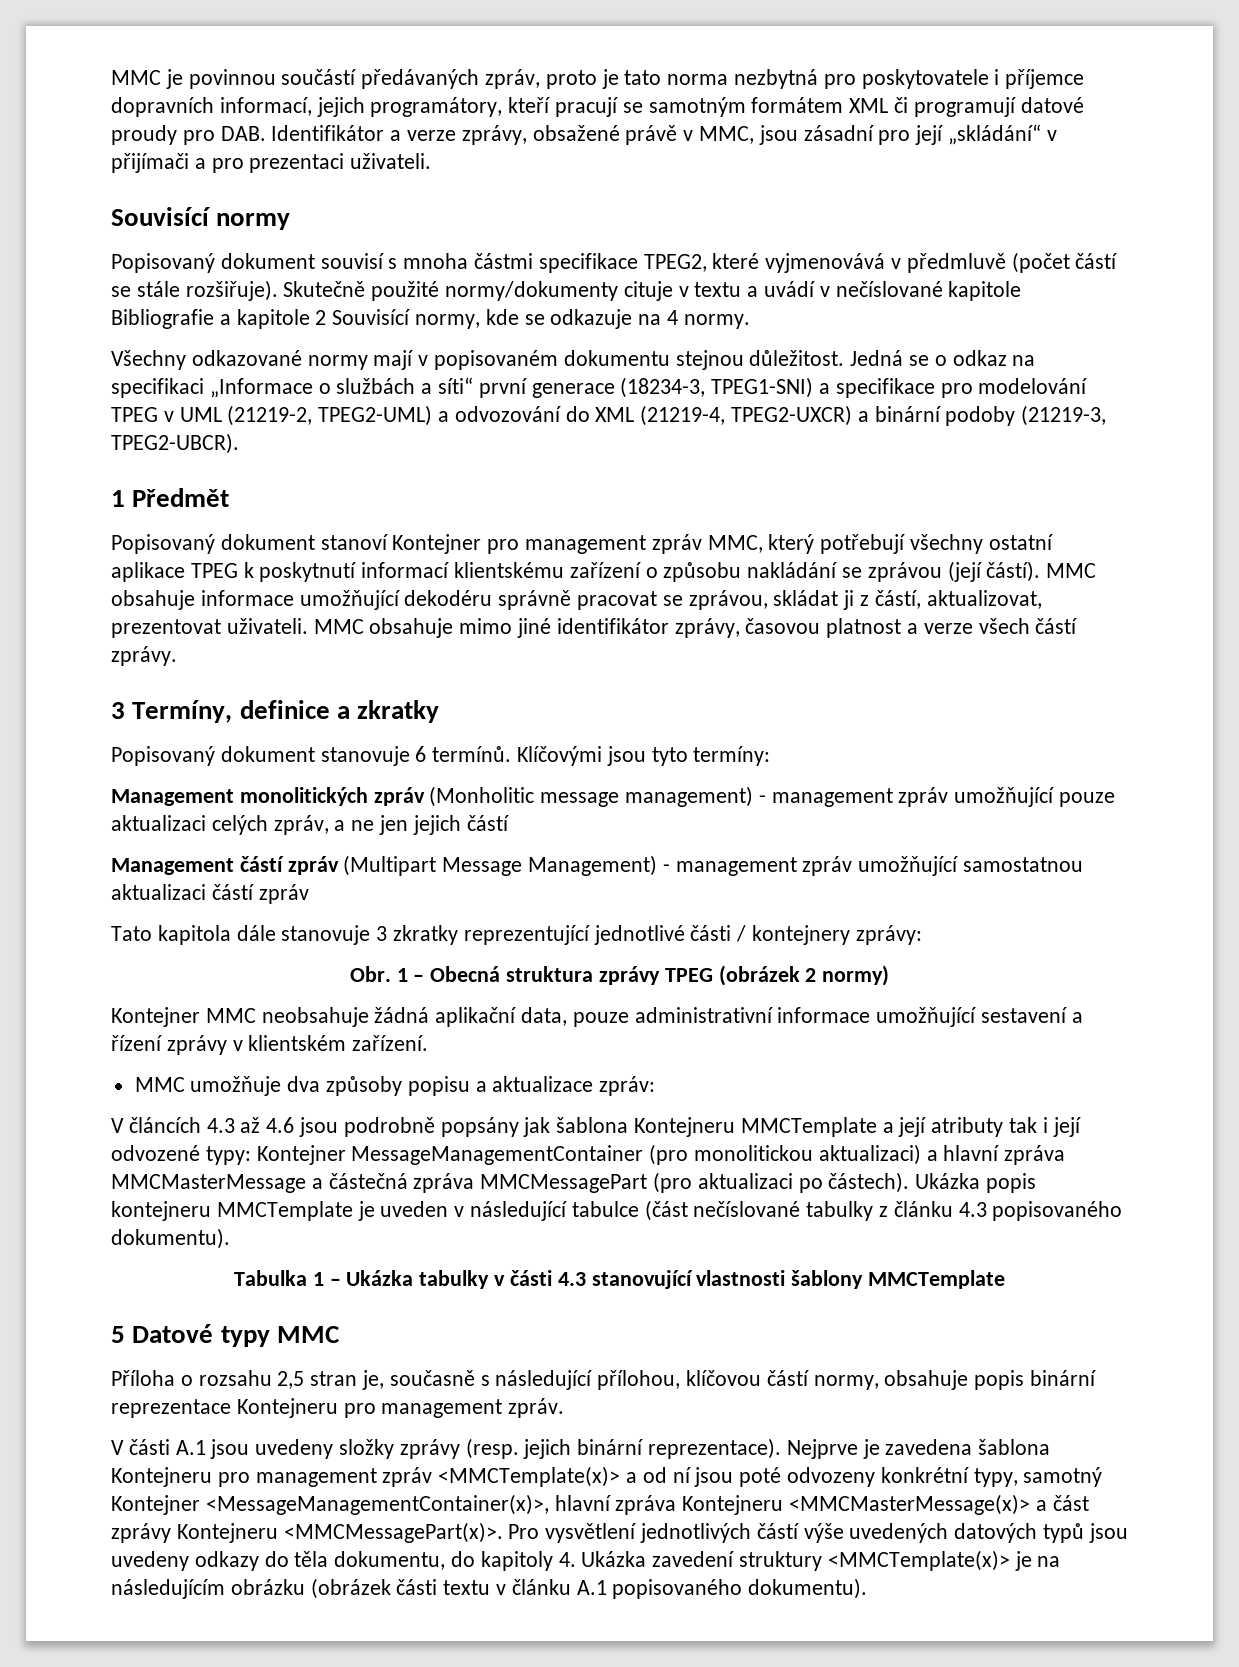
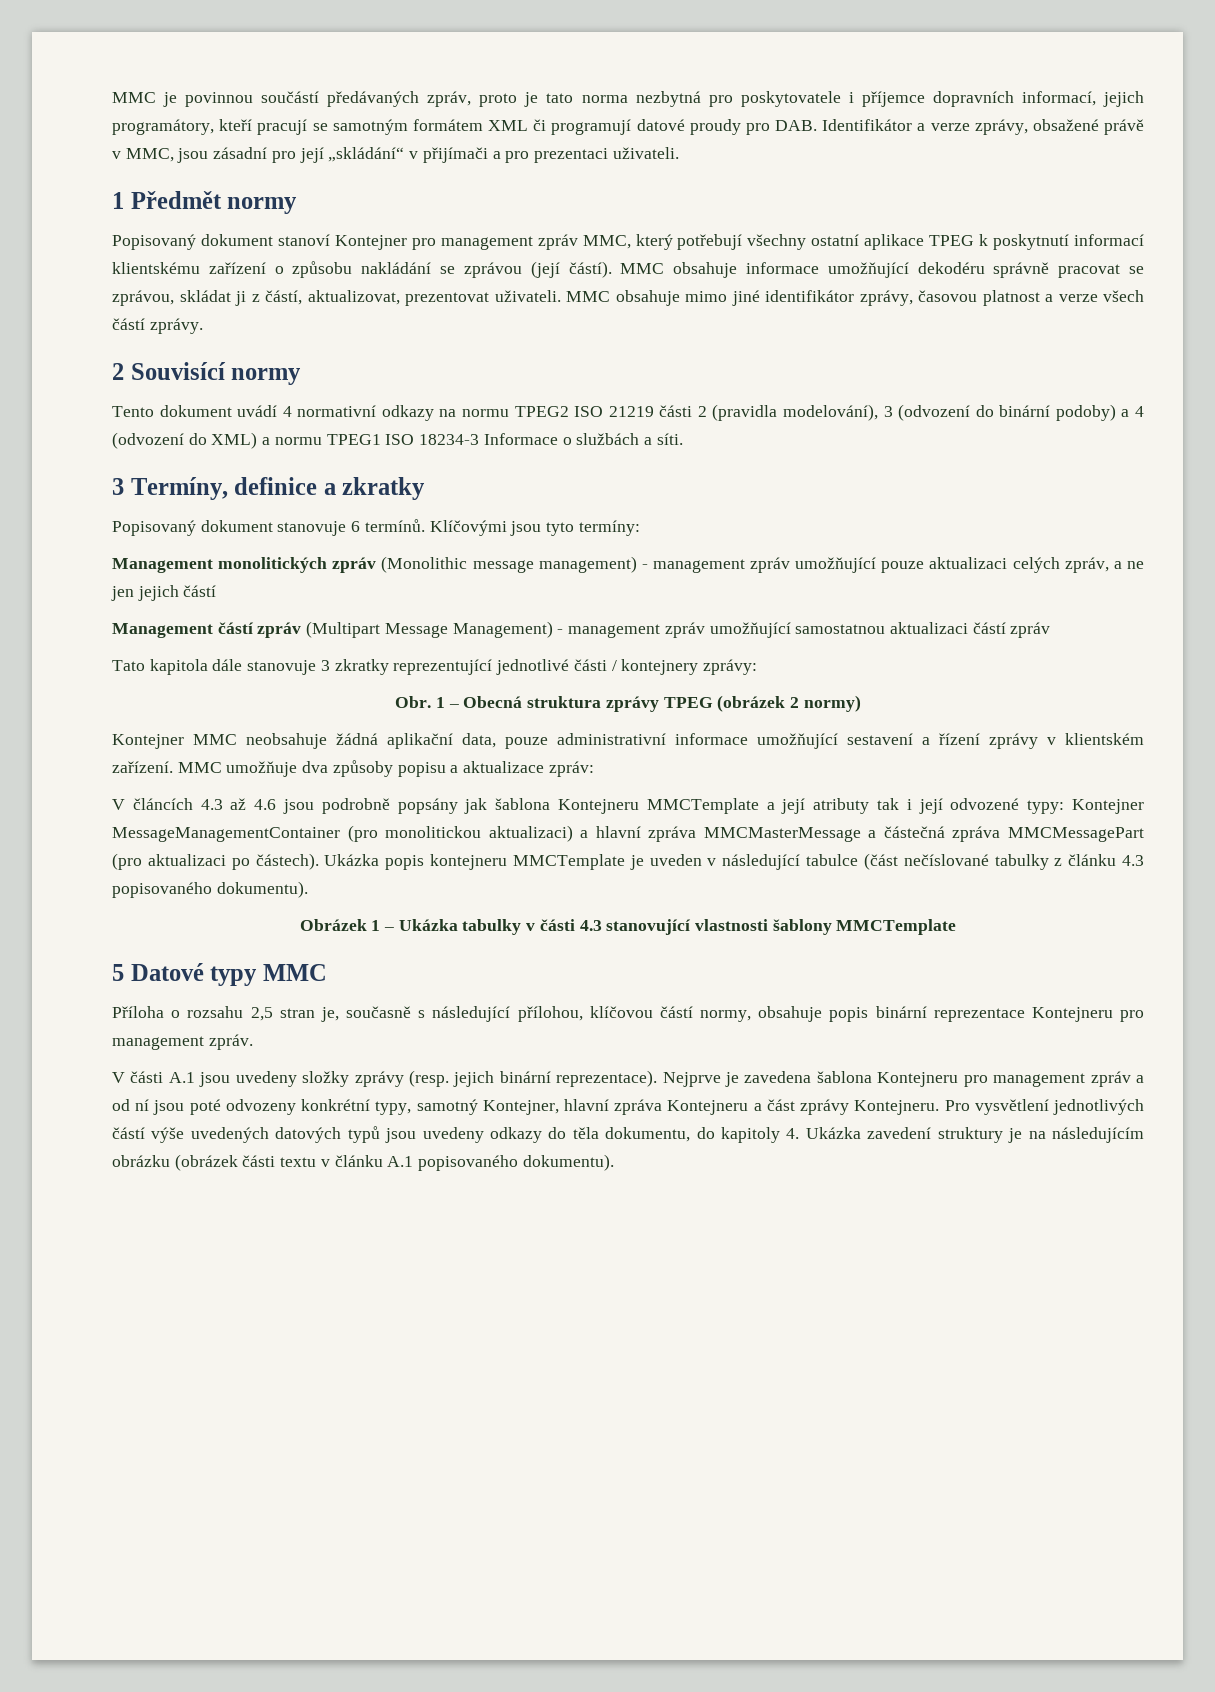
- Souvisící normy
- Popisovaný dokument souvisí s mnoha částmi specifikace TPEG2, které vyjmenovává v předmluvě (počet částí se stále rozšiřuje). Skutečně použité normy/dokumenty cituje v textu a uvádí v nečíslované kapitole Bibliografie a kapitole 2 Souvisící normy, kde se odkazuje na 4 normy.
- Všechny odkazované normy mají v popisovaném dokumentu stejnou důležitost. Jedná se o odkaz na specifikaci „Informace o službách a síti“ první generace (18234-3, TPEG1-SNI) a specifikace pro modelování TPEG v UML (21219-2, TPEG2-UML) a odvozování do XML (21219-4, TPEG2-UXCR) a binární podoby (21219-3, TPEG2-UBCR).
- 1 Předmět
+ 1 Předmět normy
+ 2 Souvisící normy
+ Tento dokument uvádí 4 normativní odkazy na normu TPEG2 ISO 21219 části 2 (pravidla modelování), 3 (odvození do binární podoby) a 4 (odvození do XML) a normu TPEG1 ISO 18234-3 Informace o službách a síti.
- Management monolitických zpráv (Monholitic message management) - management zpráv umožňující pouze aktualizaci celých zpráv, a ne jen jejich částí
+ Management monolitických zpráv (Monolithic message management) - management zpráv umožňující pouze aktualizaci celých zpráv, a ne jen jejich částí
- Kontejner MMC neobsahuje žádná aplikační data, pouze administrativní informace umožňující sestavení a řízení zprávy v klientském zařízení.
- MMC umožňuje dva způsoby popisu a aktualizace zpráv:
+ Kontejner MMC neobsahuje žádná aplikační data, pouze administrativní informace umožňující sestavení a řízení zprávy v klientském zařízení. MMC umožňuje dva způsoby popisu a aktualizace zpráv:
- Tabulka 1 – Ukázka tabulky v části 4.3 stanovující vlastnosti šablony MMCTemplate
+ Obrázek 1 – Ukázka tabulky v části 4.3 stanovující vlastnosti šablony MMCTemplate
- Nejprve je zavedena šablona Kontejneru pro management zpráv <MMCTemplate(x)> a od ní jsou poté odvozeny konkrétní typy, samotný Kontejner <MessageManagementContainer(x)>, hlavní zpráva Kontejneru <MMCMasterMessage(x)> a část zprávy Kontejneru <MMCMessagePart(x)>.
+ Nejprve je zavedena šablona Kontejneru pro management zpráv a od ní jsou poté odvozeny konkrétní typy, samotný Kontejner, hlavní zpráva Kontejneru a část zprávy Kontejneru.
- Pro vysvětlení jednotlivých částí výše uvedených datových typů jsou uvedeny odkazy do těla dokumentu, do kapitoly 4. Ukázka zavedení struktury <MMCTemplate(x)> je na následujícím obrázku (obrázek části textu v článku A.1 popisovaného dokumentu).
+ Pro vysvětlení jednotlivých částí výše uvedených datových typů jsou uvedeny odkazy do těla dokumentu, do kapitoly 4. Ukázka zavedení struktury je na následujícím obrázku (obrázek části textu v článku A.1 popisovaného dokumentu).

